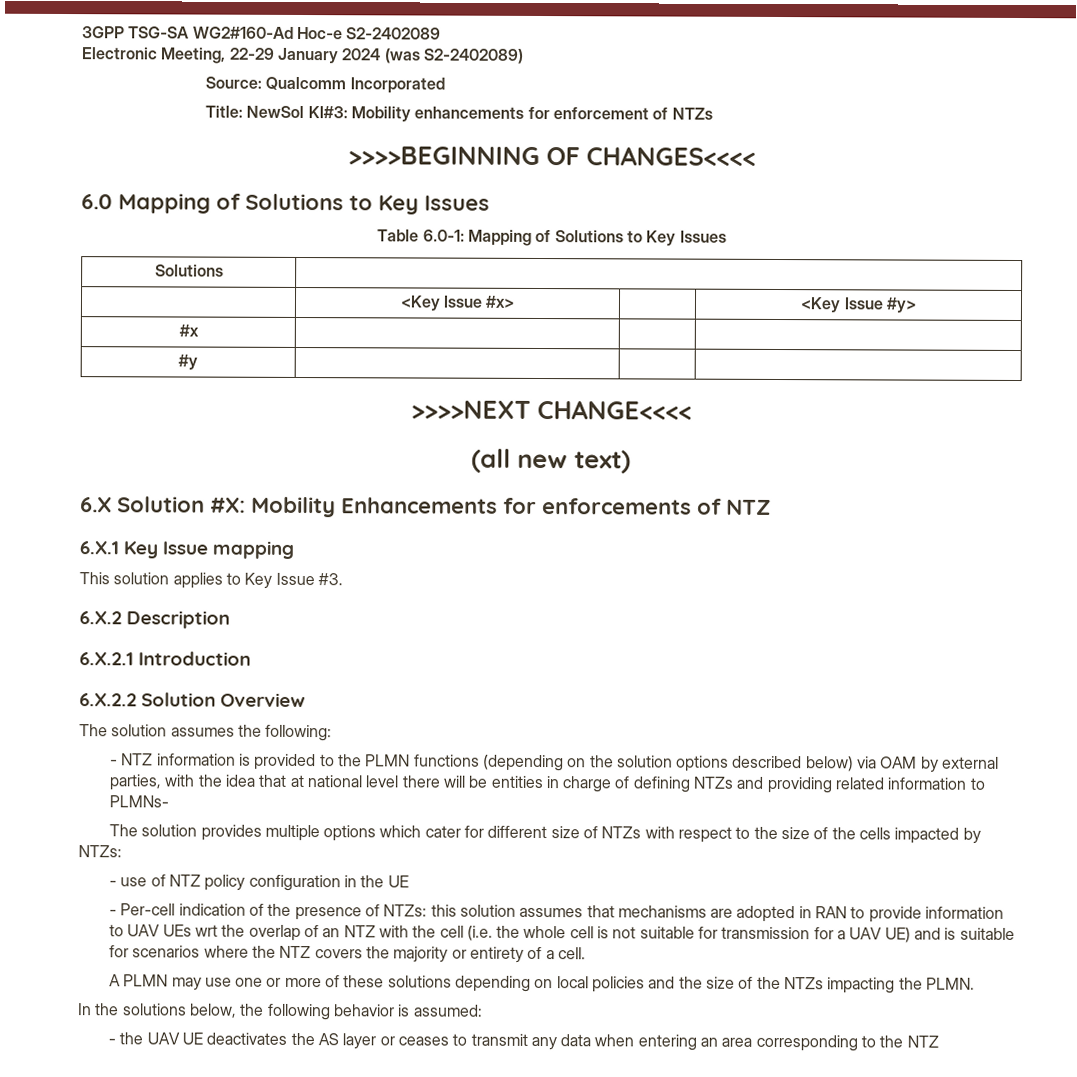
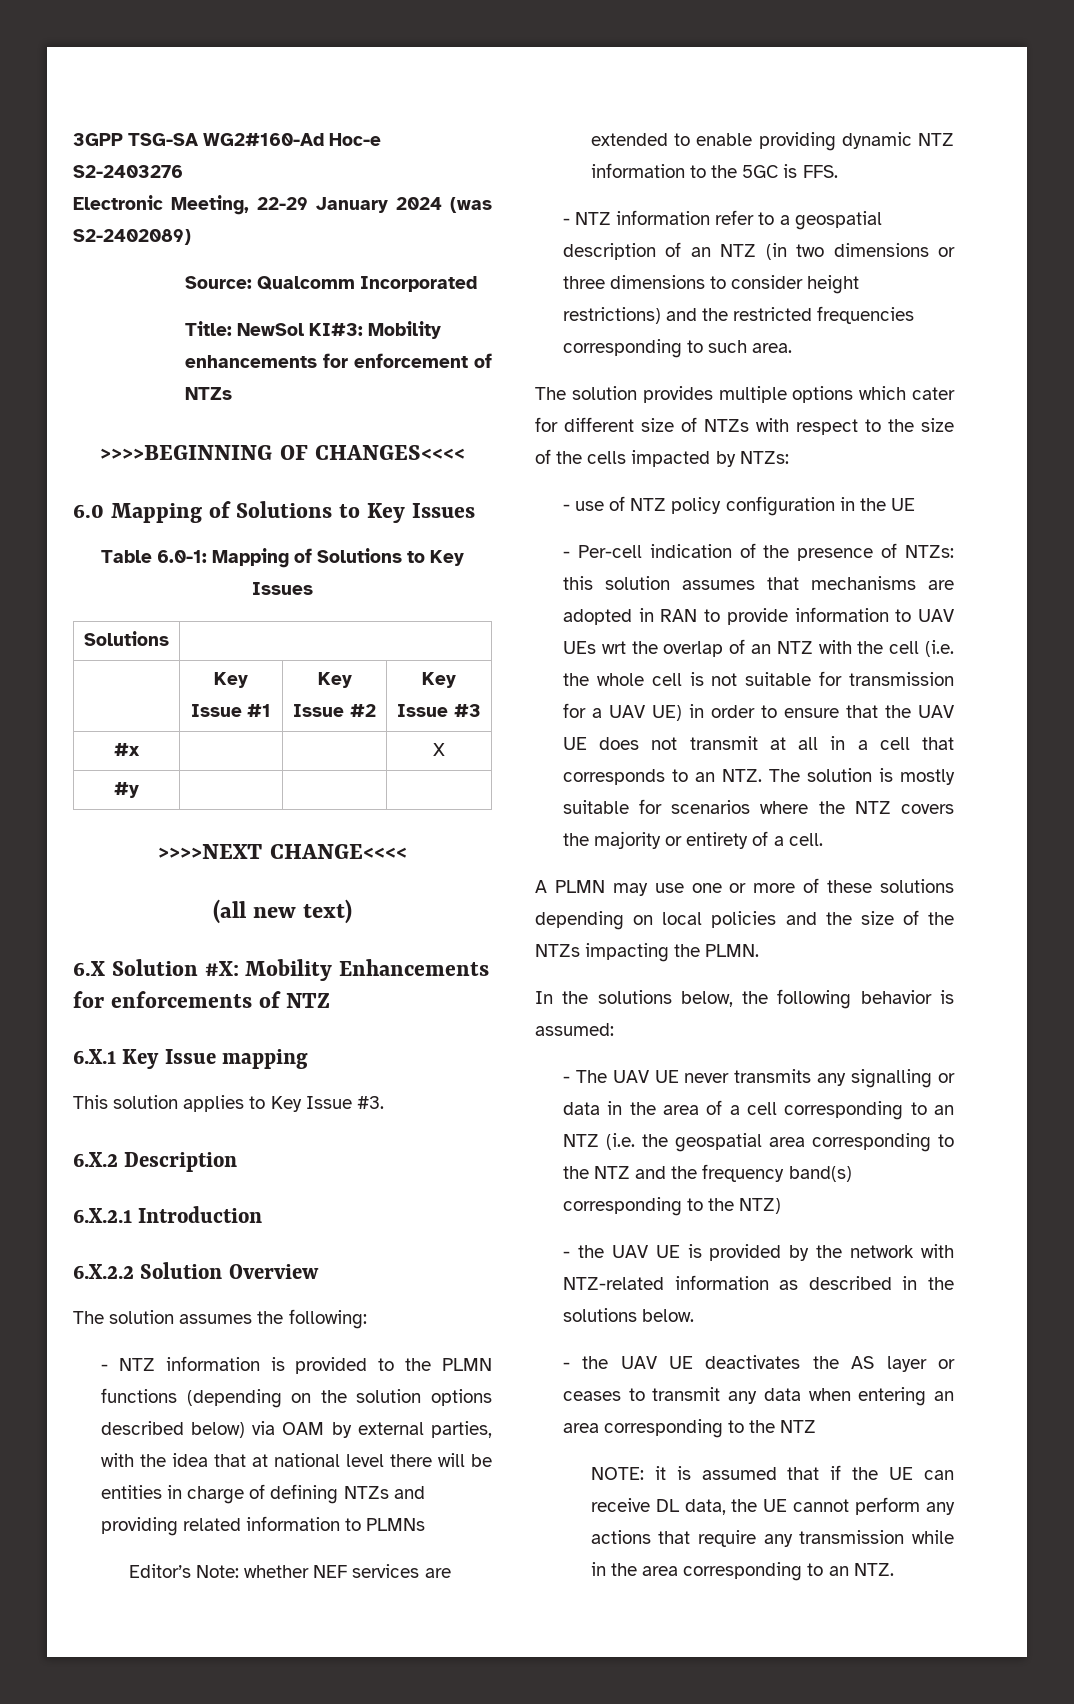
- 3GPP TSG-SA WG2#160-Ad Hoc-e S2-2402089
+ 3GPP TSG-SA WG2#160-Ad Hoc-e S2-2403276
- | <Key Issue #x> | | <Key Issue #y>
+ | Key Issue #1 | Key Issue #2 | Key Issue #3
- #x | | |
+ #x | | | X
- - NTZ information is provided to the PLMN functions (depending on the solution options described below) via OAM by external parties, with the idea that at national level there will be entities in charge of defining NTZs and providing related information to PLMNs-
+ - NTZ information is provided to the PLMN functions (depending on the solution options described below) via OAM by external parties, with the idea that at national level there will be entities in charge of defining NTZs and providing related information to PLMNs
+ Editor’s Note: whether NEF services are extended to enable providing dynamic NTZ information to the 5GC is FFS.
+ - NTZ information refer to a geospatial description of an NTZ (in two dimensions or three dimensions to consider height restrictions) and the restricted frequencies corresponding to such area.
- - Per-cell indication of the presence of NTZs: this solution assumes that mechanisms are adopted in RAN to provide information to UAV UEs wrt the overlap of an NTZ with the cell (i.e. the whole cell is not suitable for transmission for a UAV UE) and is suitable for scenarios where the NTZ covers the majority or entirety of a cell.
+ - Per-cell indication of the presence of NTZs: this solution assumes that mechanisms are adopted in RAN to provide information to UAV UEs wrt the overlap of an NTZ with the cell (i.e. the whole cell is not suitable for transmission for a UAV UE) in order to ensure that the UAV UE does not transmit at all in a cell that corresponds to an NTZ. The solution is mostly suitable for scenarios where the NTZ covers the majority or entirety of a cell.
+ - The UAV UE never transmits any signalling or data in the area of a cell corresponding to an NTZ (i.e. the geospatial area corresponding to the NTZ and the frequency band(s) corresponding to the NTZ)
+ - the UAV UE is provided by the network with NTZ-related information as described in the solutions below.
+ NOTE: it is assumed that if the UE can receive DL data, the UE cannot perform any actions that require any transmission while in the area corresponding to an NTZ.

